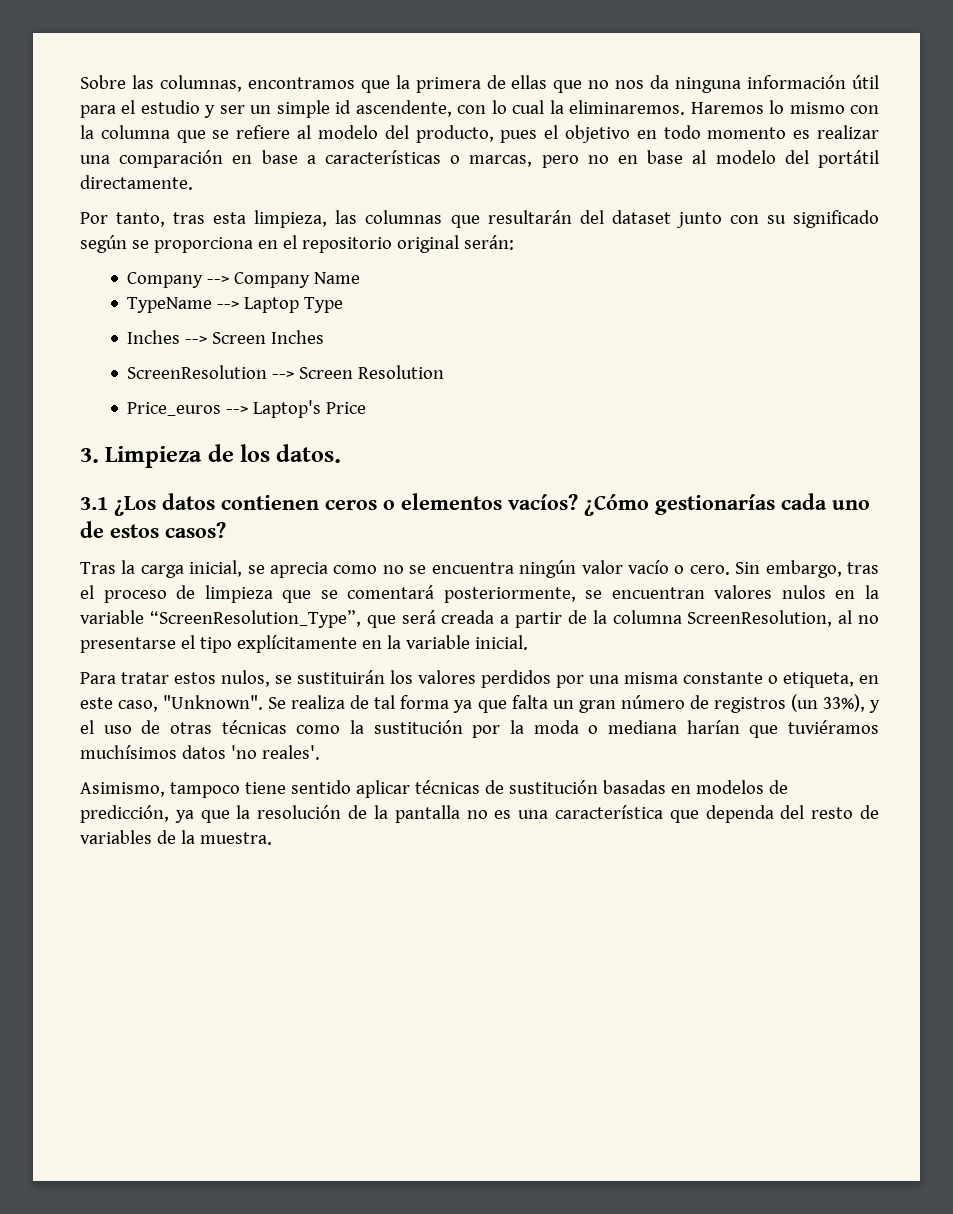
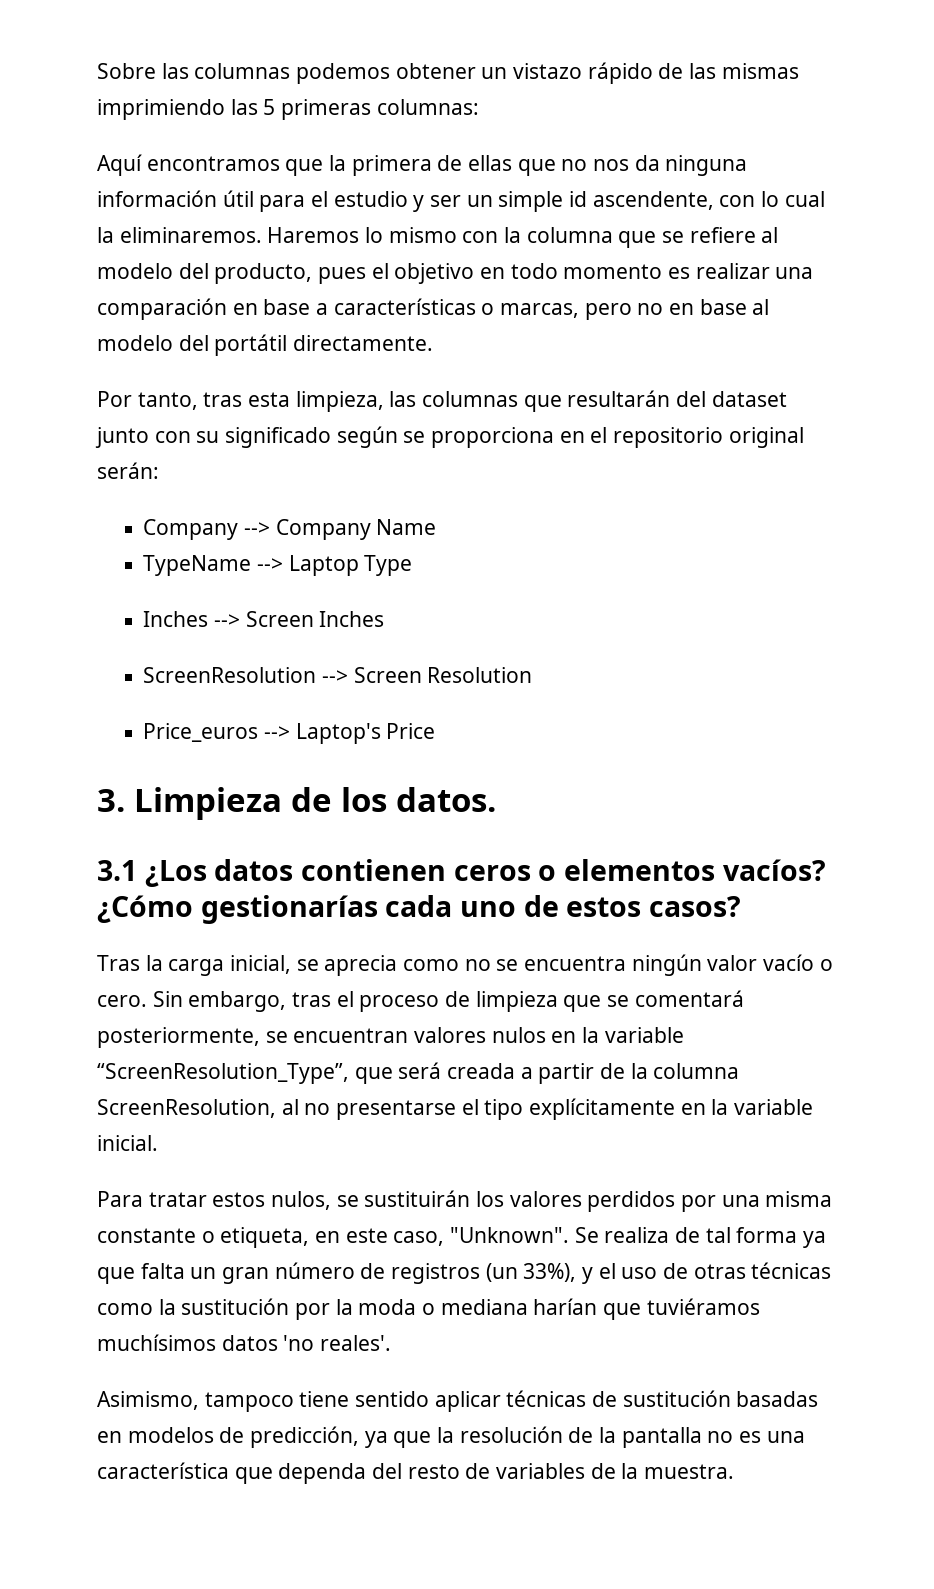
- Sobre las columnas, encontramos que la primera de ellas que no nos da ninguna información útil para el estudio y ser un simple id ascendente, con lo cual la eliminaremos.
+ Sobre las columnas podemos obtener un vistazo rápido de las mismas imprimiendo las 5 primeras columnas:
+ Aquí encontramos que la primera de ellas que no nos da ninguna información útil para el estudio y ser un simple id ascendente, con lo cual la eliminaremos.

